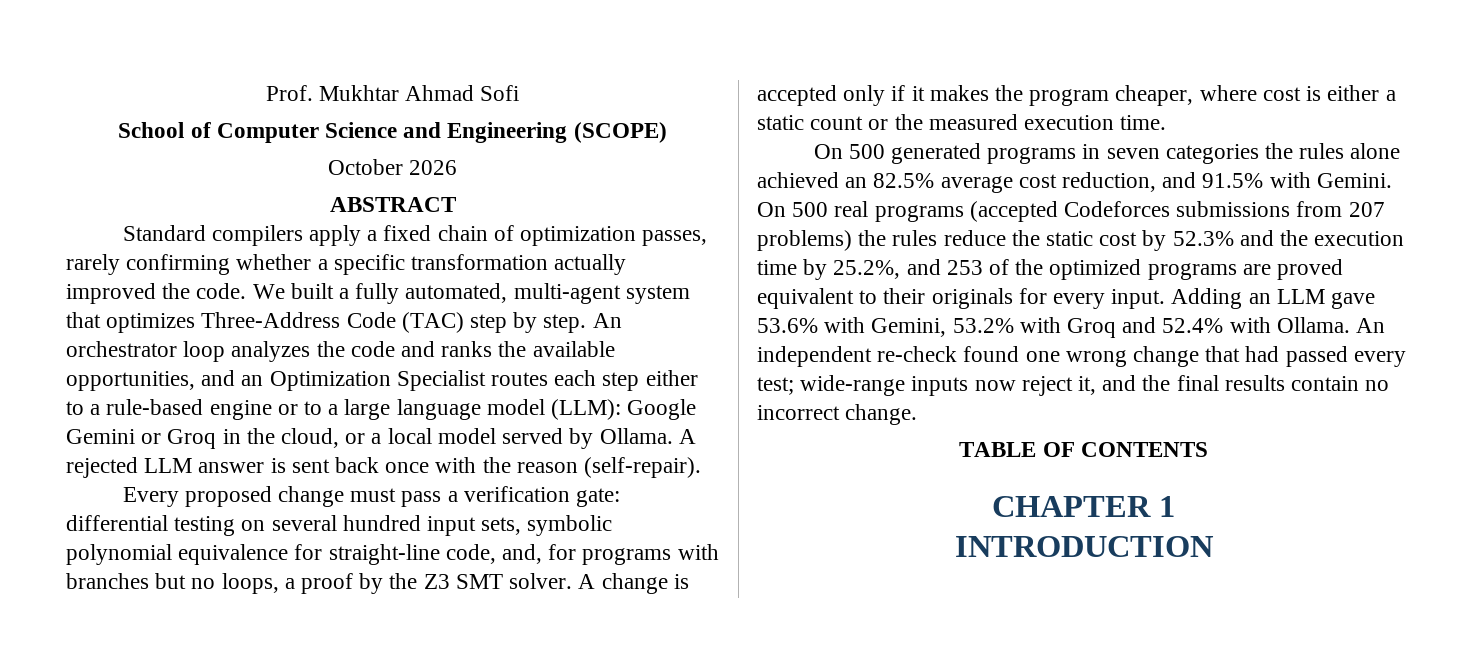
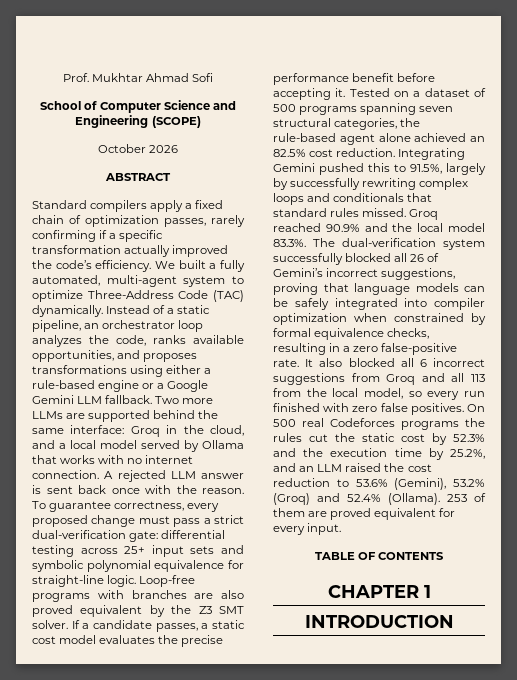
- Standard compilers apply a fixed chain of optimization passes, rarely confirming whether a specific transformation actually improved the code.
+ Standard compilers apply a fixed chain of optimization passes, rarely confirming if a specific transformation actually improved the code’s efficiency.
- We built a fully automated, multi-agent system that optimizes Three-Address Code (TAC) step by step. An orchestrator loop analyzes the code and ranks the available opportunities, and an Optimization Specialist routes each step either to a rule-based engine or to a large language model (LLM): Google Gemini or Groq in the cloud, or a local model served by Ollama.
+ We built a fully automated, multi-agent system to optimize Three-Address Code (TAC) dynamically. Instead of a static pipeline, an orchestrator loop analyzes the code, ranks available opportunities, and proposes transformations using either a rule-based engine or a Google Gemini LLM fallback. Two more LLMs are supported behind the same interface: Groq in the cloud, and a local model served by Ollama that works with no internet connection.
- A rejected LLM answer is sent back once with the reason (self-repair).
- Every proposed change must pass a verification gate: differential testing on several hundred input sets, symbolic polynomial equivalence for straight-line code, and, for programs with branches but no loops, a proof by the Z3 SMT solver.
+ A rejected LLM answer is sent back once with the reason. To guarantee correctness, every proposed change must pass a strict dual-verification gate: differential testing across 25+ input sets and symbolic polynomial equivalence for straight-line logic. Loop-free programs with branches are also proved equivalent by the Z3 SMT solver.
- A change is accepted only if it makes the program cheaper, where cost is either a static count or the measured execution time.
- On 500 generated programs in seven categories the rules alone achieved an 82.5% average cost reduction, and 91.5% with Gemini. On 500 real programs (accepted Codeforces submissions from 207 problems) the rules reduce the static cost by 52.3% and the execution time by 25.2%, and 253 of the optimized programs are proved equivalent to their originals for every input. Adding an LLM gave 53.6% with Gemini, 53.2% with Groq and 52.4% with Ollama. An independent re-check found one wrong change that had passed every test; wide-range inputs now reject it, and the final results contain no incorrect change.
+ If a candidate passes, a static cost model evaluates the precise performance benefit before accepting it. Tested on a dataset of 500 programs spanning seven structural categories, the rule-based agent alone achieved an 82.5% cost reduction. Integrating Gemini pushed this to 91.5%, largely by successfully rewriting complex loops and conditionals that standard rules missed. Groq reached 90.9% and the local model 83.3%. The dual-verification system successfully blocked all 26 of Gemini’s incorrect suggestions, proving that language models can be safely integrated into compiler optimization when constrained by formal equivalence checks, resulting in a zero false-positive rate. It also blocked all 6 incorrect suggestions from Groq and all 113 from the local model, so every run finished with zero false positives. On 500 real Codeforces programs the rules cut the static cost by 52.3% and the execution time by 25.2%, and an LLM raised the cost reduction to 53.6% (Gemini), 53.2% (Groq) and 52.4% (Ollama). 253 of them are proved equivalent for every input.

